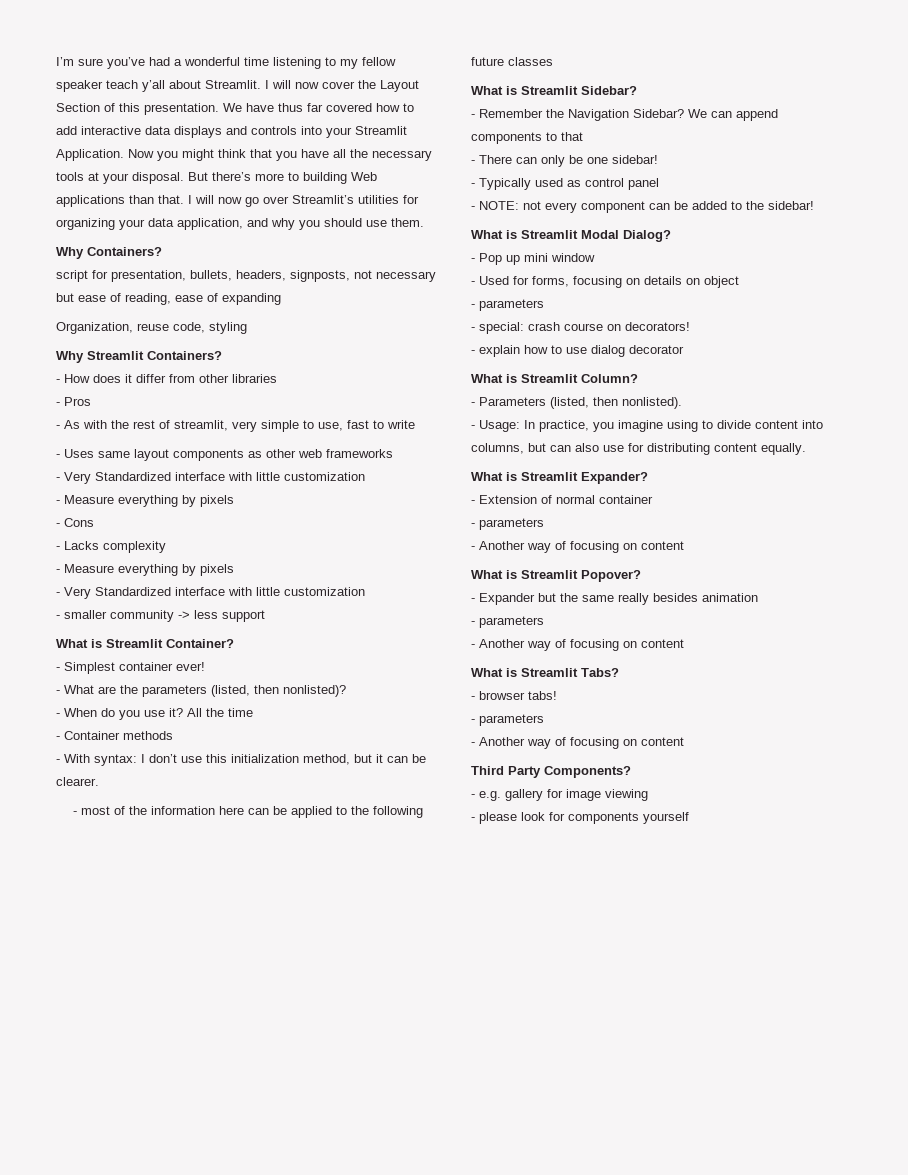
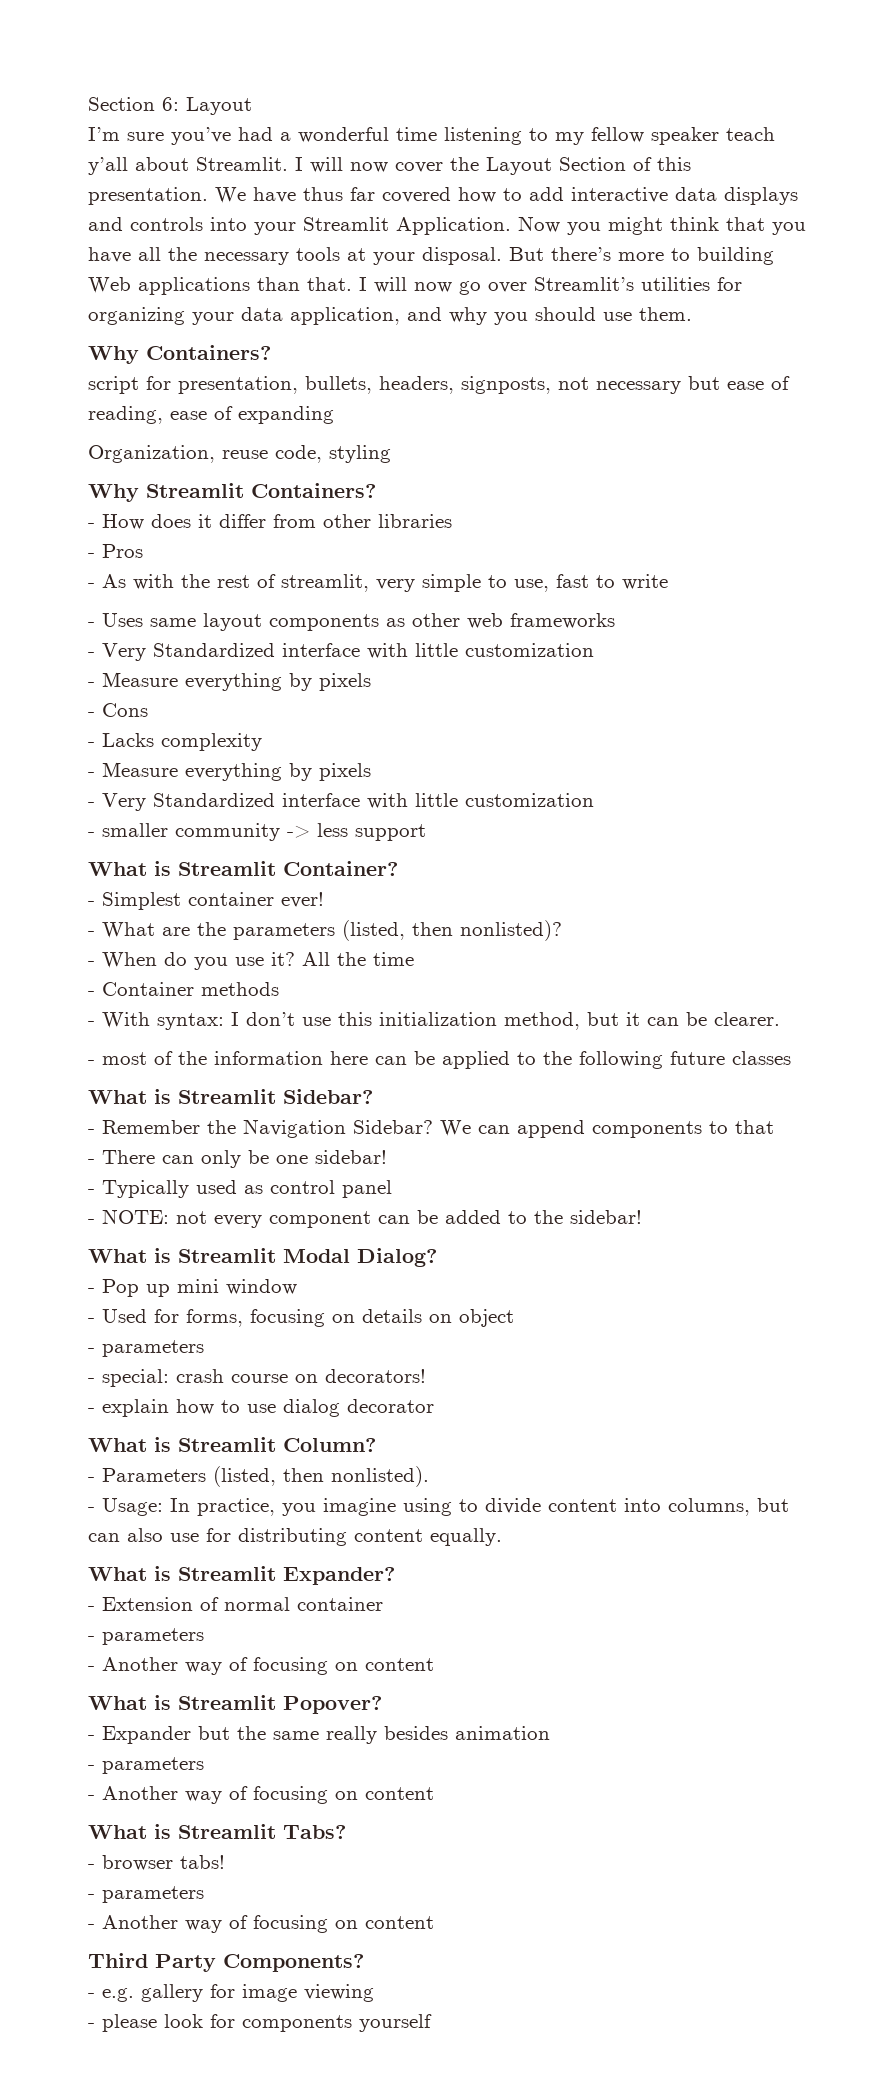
+ Section 6: Layout

